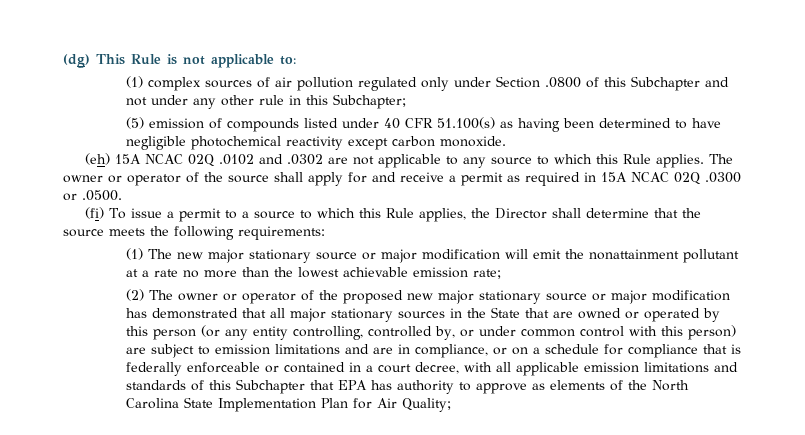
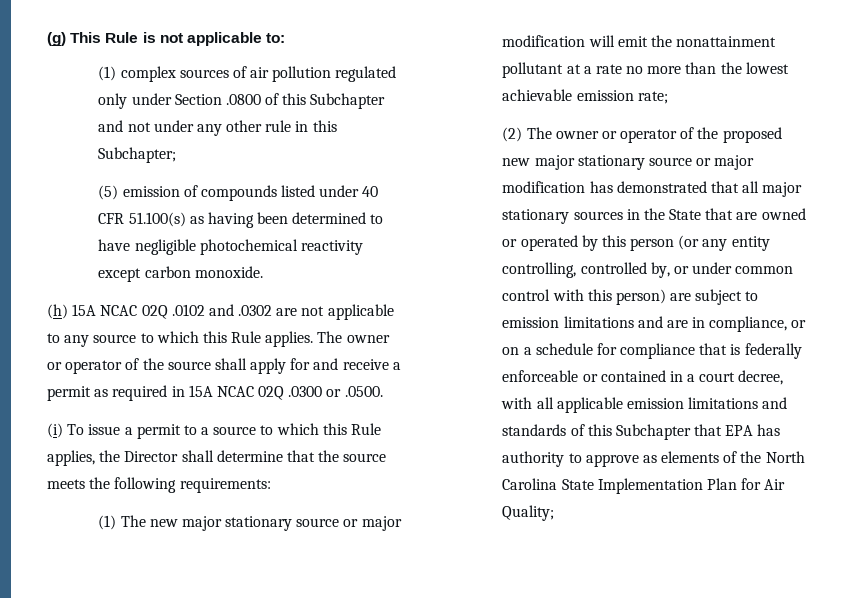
- (dg) This Rule is not applicable to:
+ (g) This Rule is not applicable to:
- (eh) 15A NCAC 02Q .0102 and .0302 are not applicable to any source to which this Rule applies.
+ (h) 15A NCAC 02Q .0102 and .0302 are not applicable to any source to which this Rule applies.
- (fi) To issue a permit to a source to which this Rule applies, the Director shall determine that the source meets the following requirements:
+ (i) To issue a permit to a source to which this Rule applies, the Director shall determine that the source meets the following requirements:

